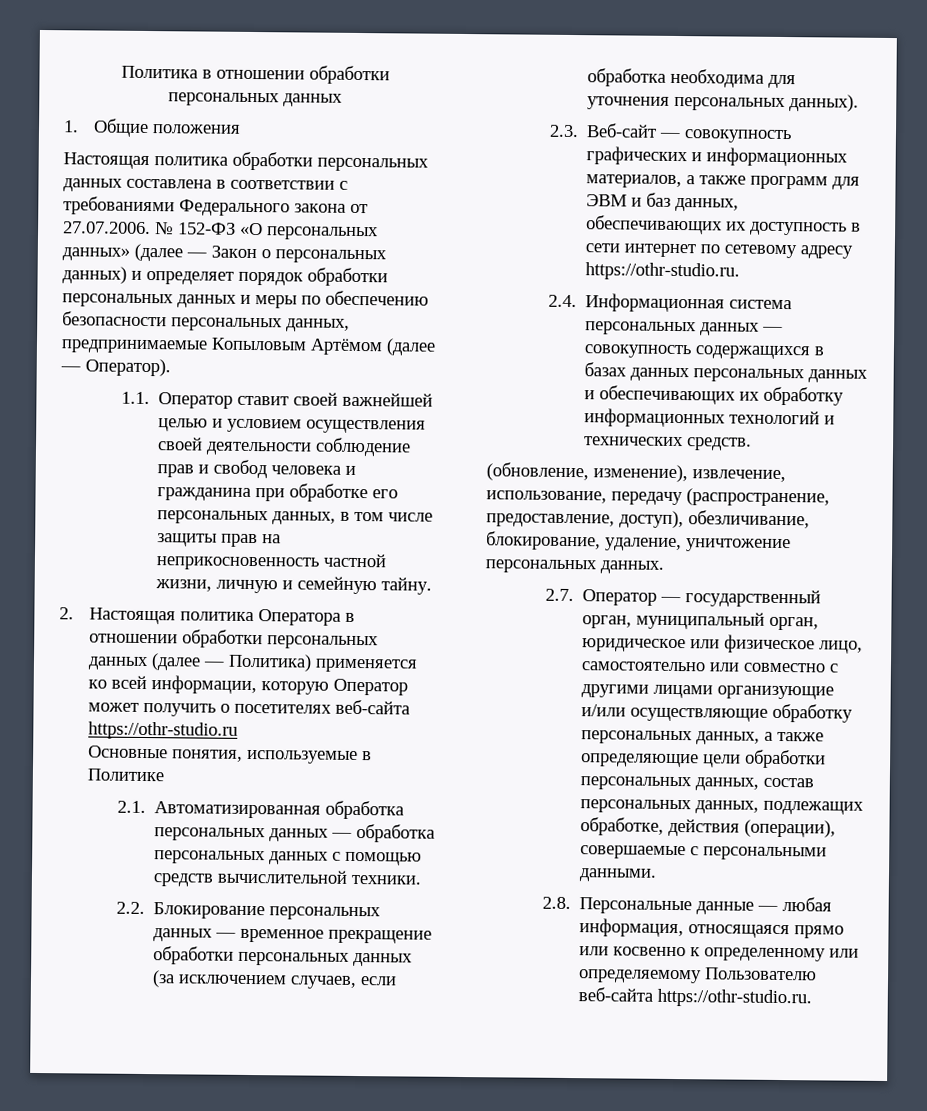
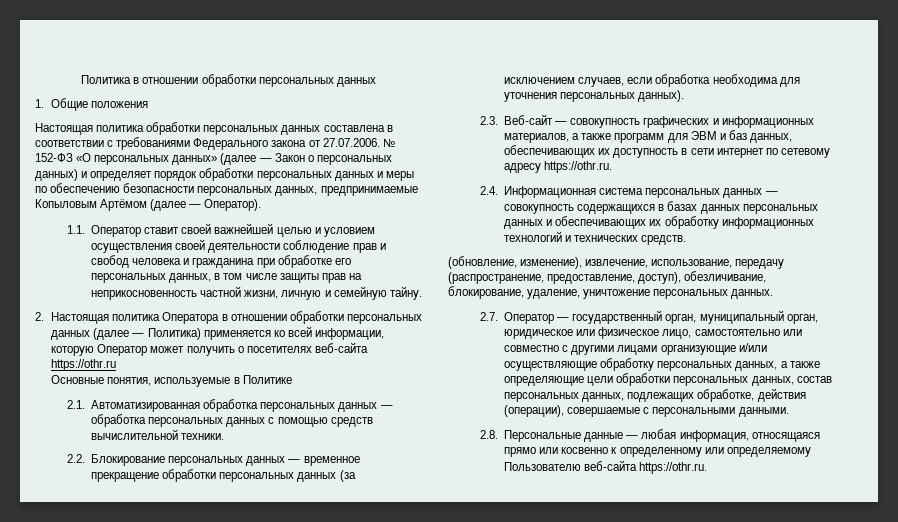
- 2. Настоящая политика Оператора в отношении обработки персональных данных (далее — Политика) применяется ко всей информации, которую Оператор может получить о посетителях веб-сайта https://othr-studio.ru
+ 2. Настоящая политика Оператора в отношении обработки персональных данных (далее — Политика) применяется ко всей информации, которую Оператор может получить о посетителях веб-сайта https://othr.ru
- 2.3. Веб-сайт — совокупность графических и информационных материалов, а также программ для ЭВМ и баз данных, обеспечивающих их доступность в сети интернет по сетевому адресу https://othr-studio.ru.
+ 2.3. Веб-сайт — совокупность графических и информационных материалов, а также программ для ЭВМ и баз данных, обеспечивающих их доступность в сети интернет по сетевому адресу https://othr.ru.
- 2.8. Персональные данные — любая информация, относящаяся прямо или косвенно к определенному или определяемому Пользователю веб-сайта https://othr-studio.ru.
+ 2.8. Персональные данные — любая информация, относящаяся прямо или косвенно к определенному или определяемому Пользователю веб-сайта https://othr.ru.

